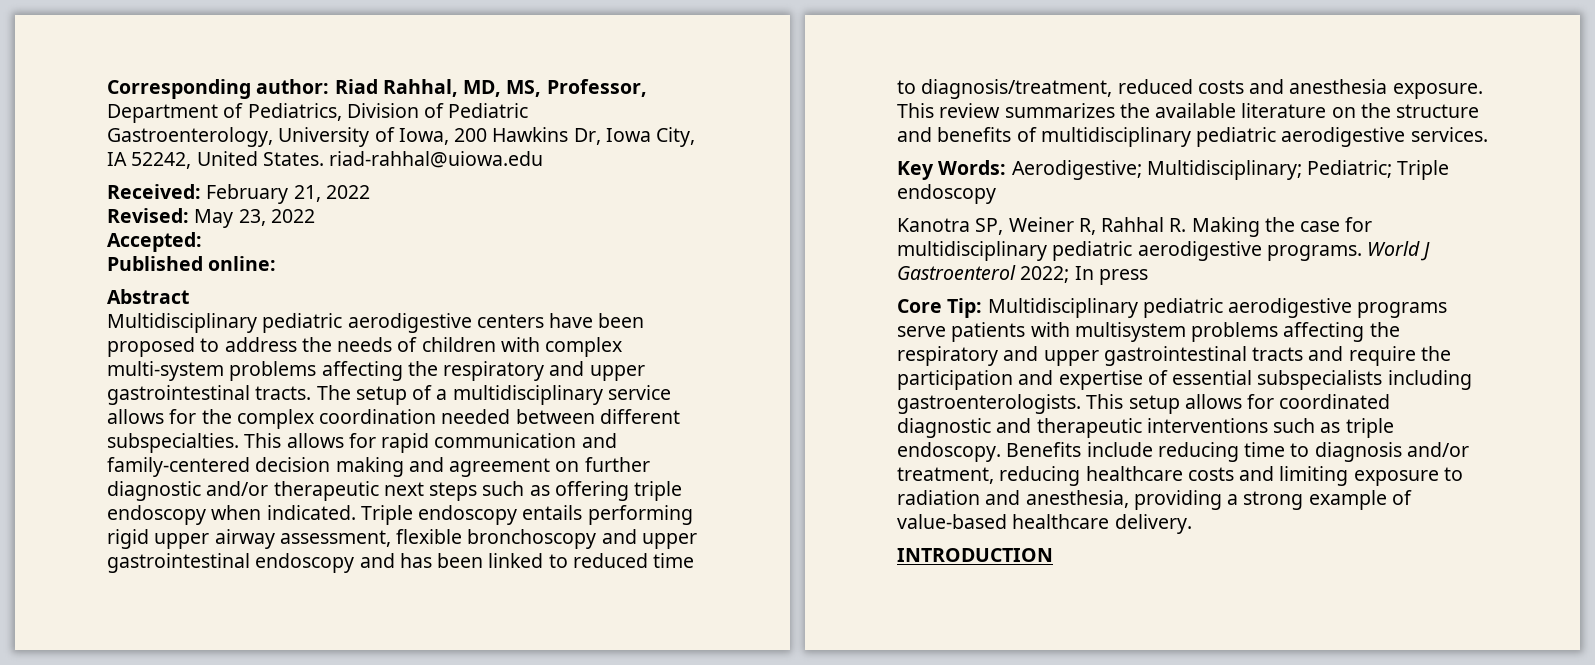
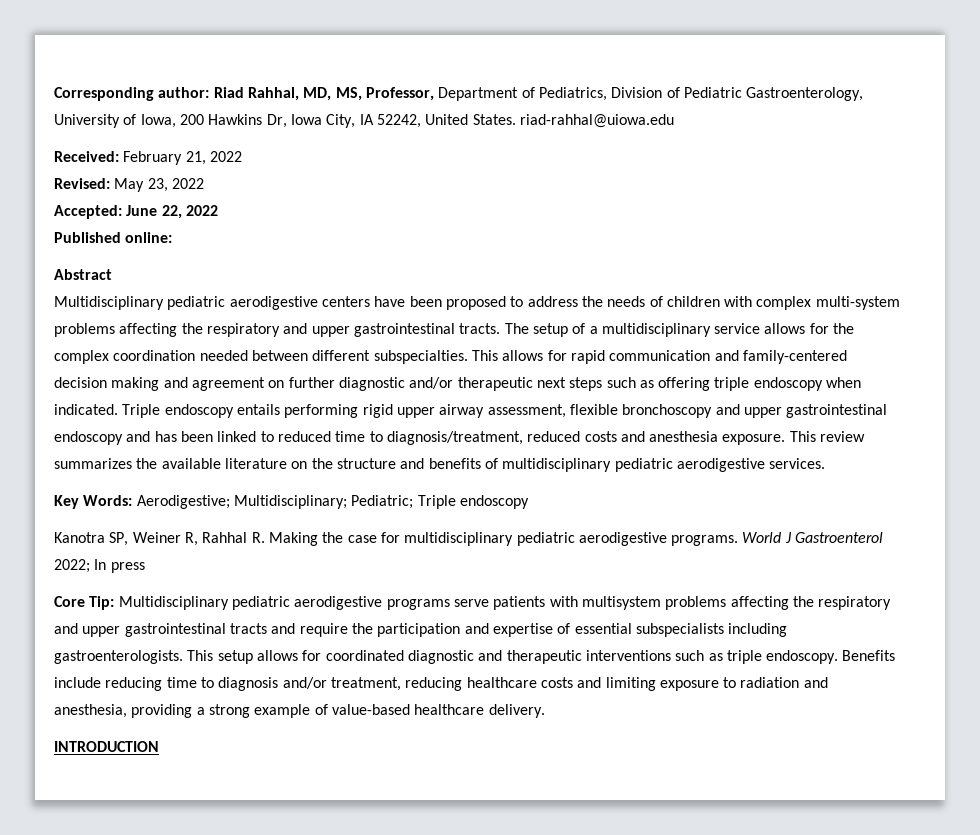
- Accepted:
+ Accepted: June 22, 2022

